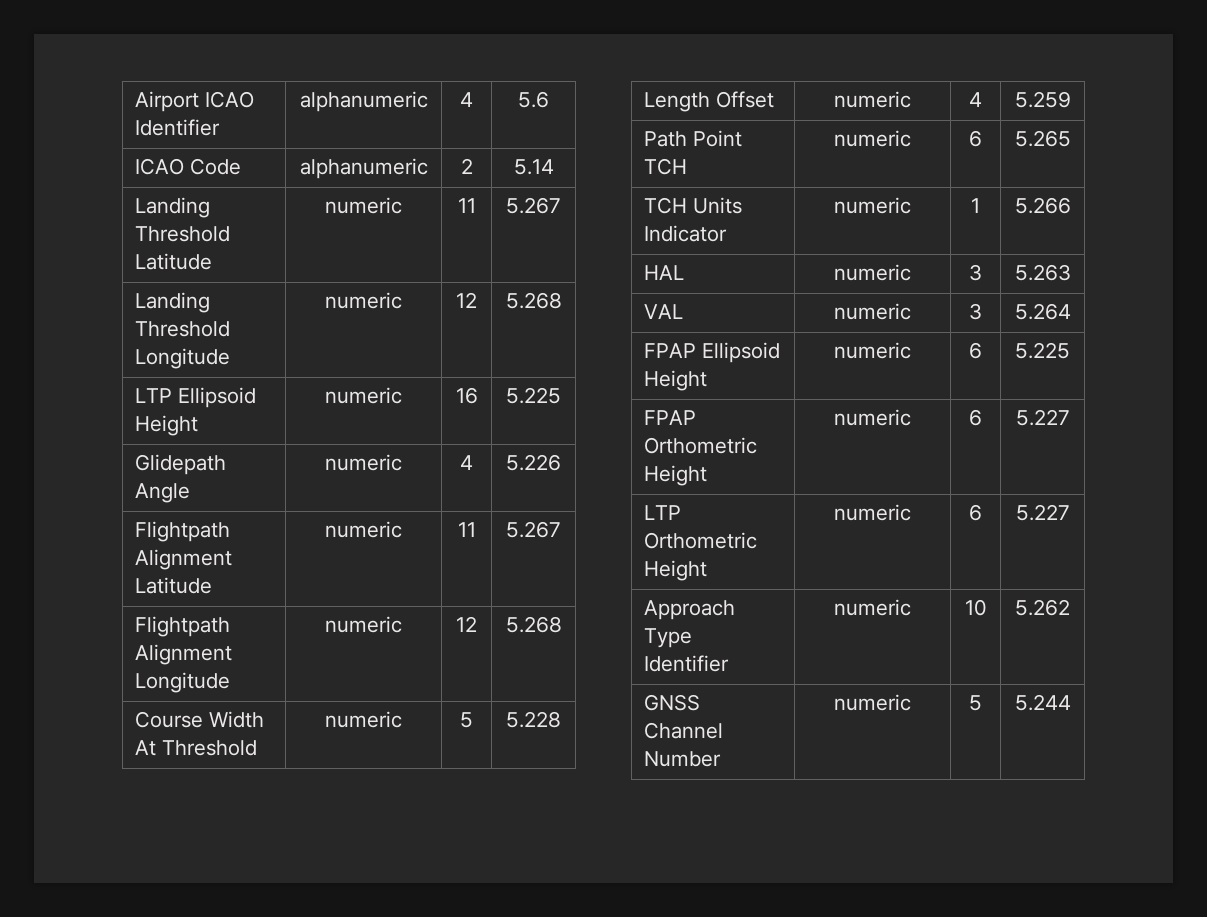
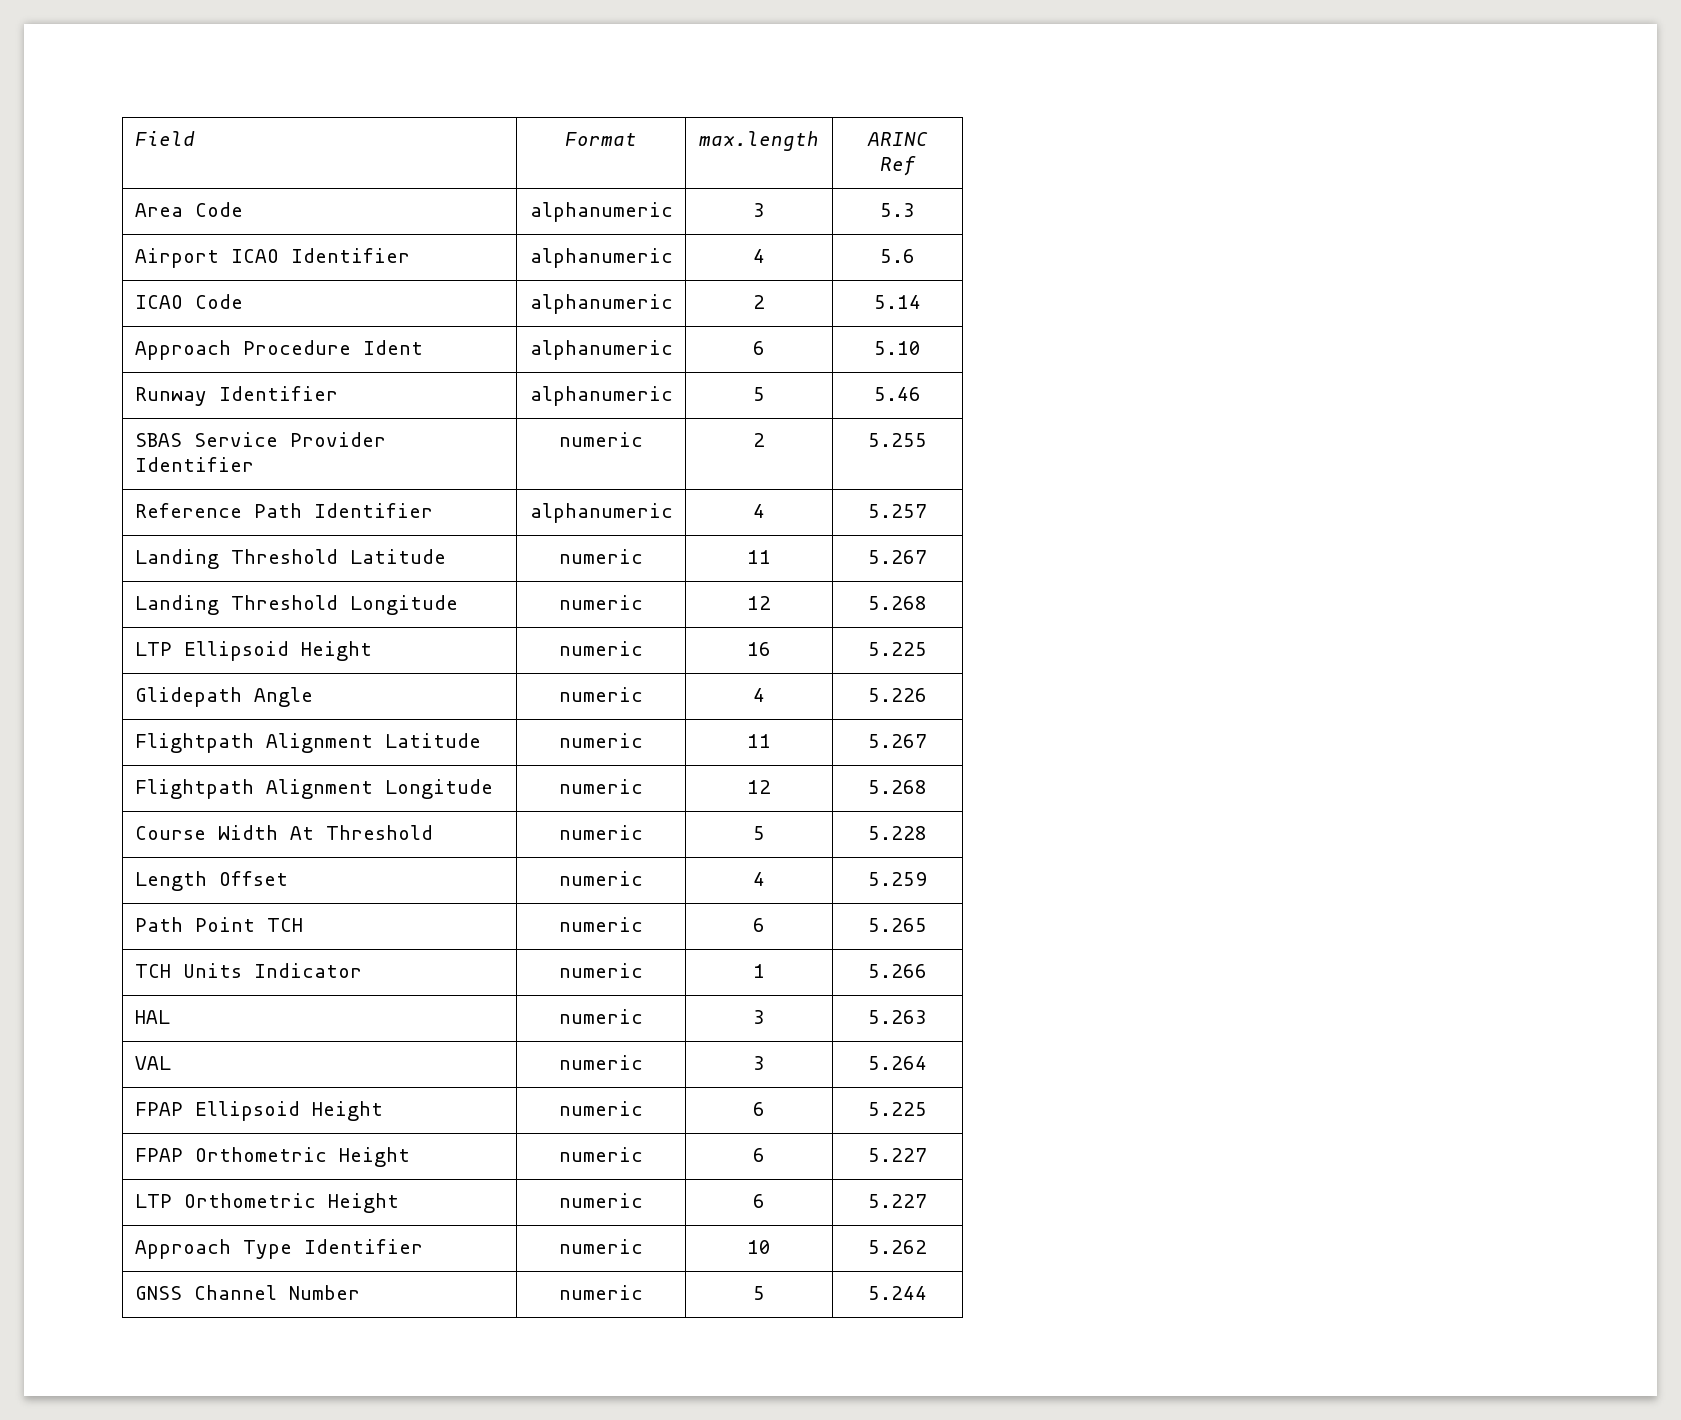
+ Field | Format | max.length | ARINC Ref
+ Area Code | alphanumeric | 3 | 5.3
+ Approach Procedure Ident | alphanumeric | 6 | 5.10
+ Runway Identifier | alphanumeric | 5 | 5.46
+ SBAS Service Provider Identifier | numeric | 2 | 5.255
+ Reference Path Identifier | alphanumeric | 4 | 5.257

